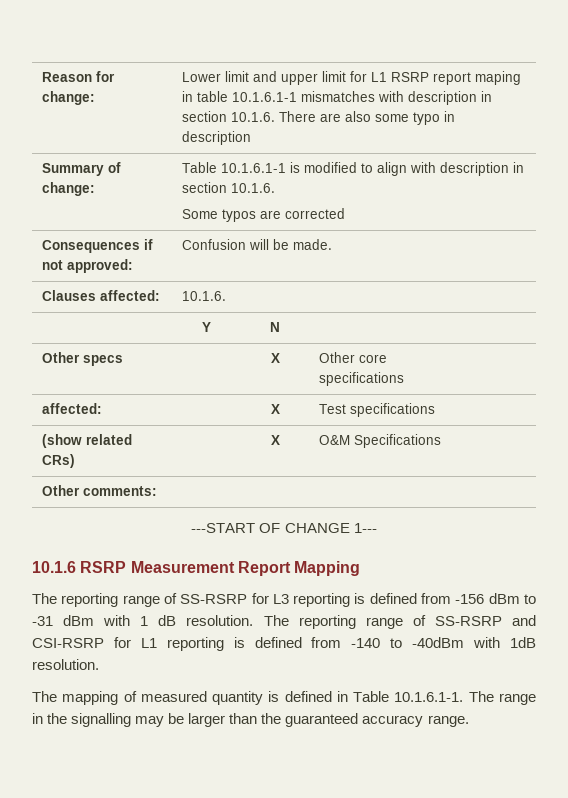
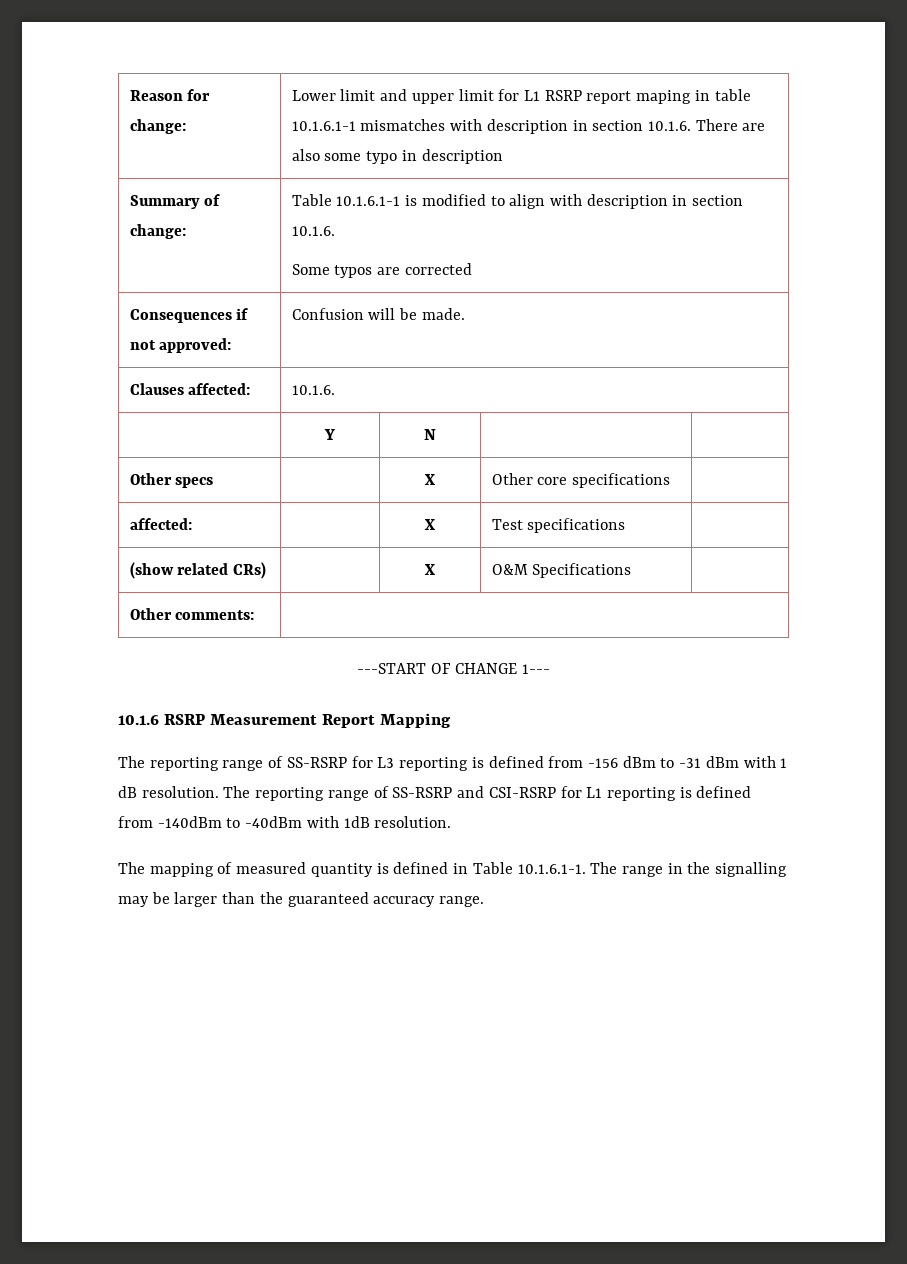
- The reporting range of SS-RSRP and CSI-RSRP for L1 reporting is defined from -140 to -40dBm with 1dB resolution.
+ The reporting range of SS-RSRP and CSI-RSRP for L1 reporting is defined from -140dBm to -40dBm with 1dB resolution.

